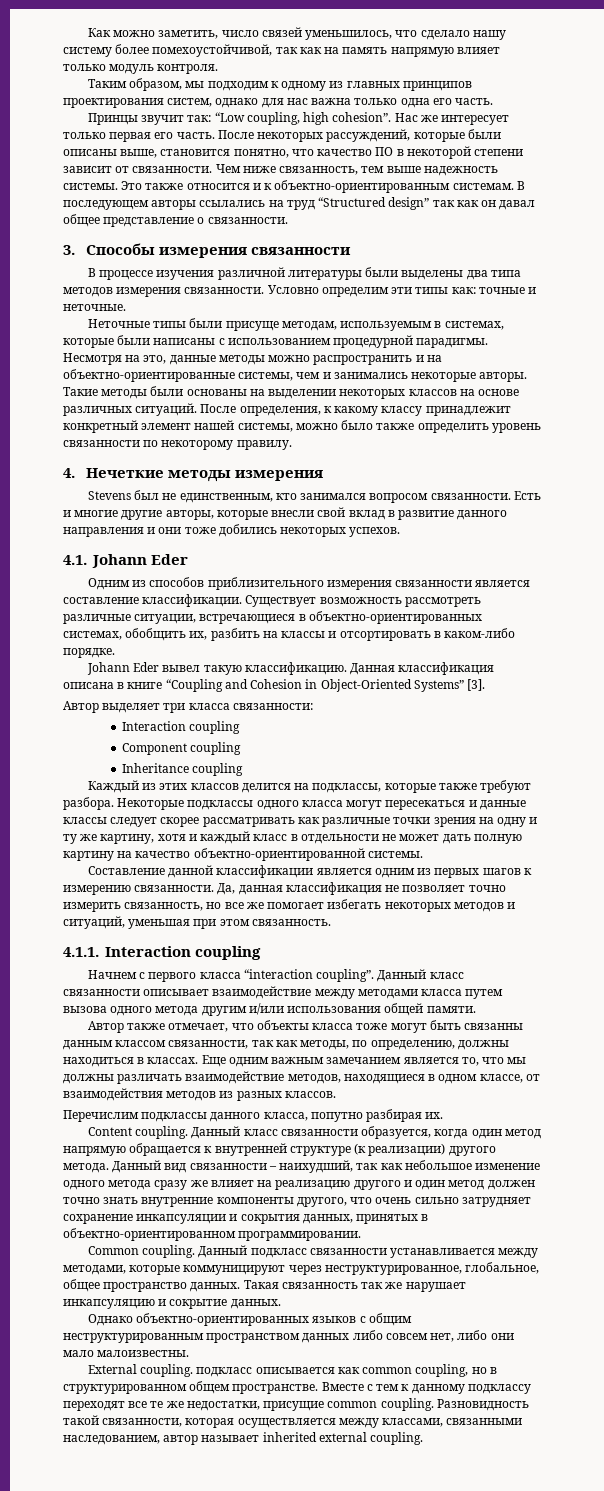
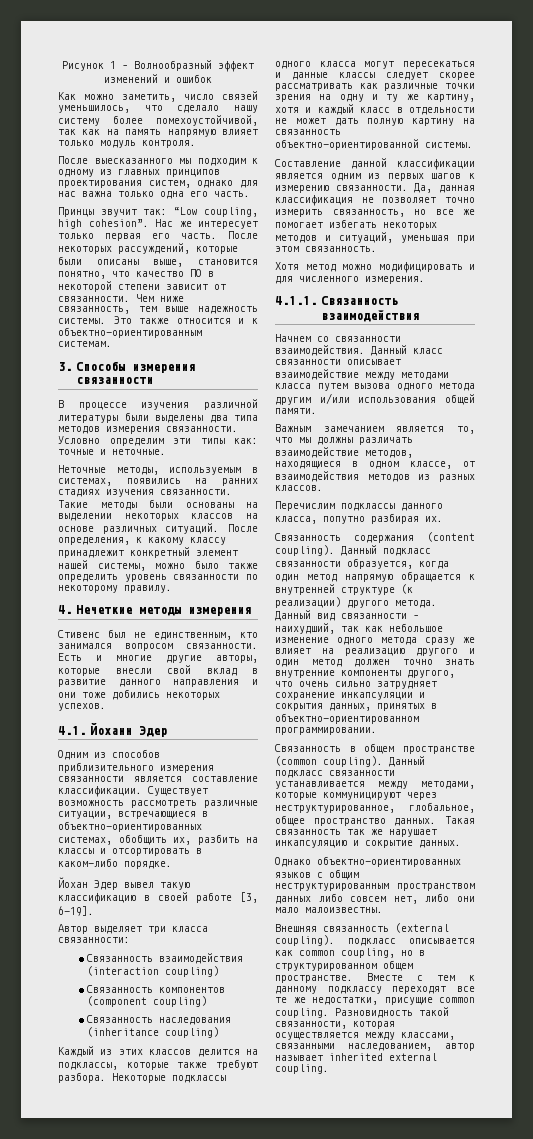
+ Рисунок 1 – Волнообразный эффект изменений и ошибок
- Таким образом, мы подходим к одному из главных принципов проектирования систем, однако для нас важна только одна его часть.
+ После выесказанного мы подходим к одному из главных принципов проектирования систем, однако для нас важна только одна его часть.
- В последующем авторы ссылались на труд “Structured design” так как он давал общее представление о связанности.
- Неточные типы были присуще методам, используемым в системах, которые были написаны с использованием процедурной парадигмы. Несмотря на это, данные методы можно распространить и на объектно-ориентированные системы, чем и занимались некоторые авторы.
+ Неточные методы, используемым в системах, появились на ранних стадиях изучения связанности.
- Stevens был не единственным, кто занимался вопросом связанности.
+ Стивенс был не единственным, кто занимался вопросом связанности.
- 4.1. Johann Eder
+ 4.1. Йоханн Эдер
- Johann Eder вывел такую классификацию. Данная классификация описана в книге “Coupling and Cohesion in Object-Oriented Systems” [3].
+ Йохан Эдер вывел такую классификацию в своей работе [3, 6-19].
  Автор выделяет три класса связанности:
- Interaction coupling
- Component coupling
- Inheritance coupling
+ Связанность взаимодействия (interaction coupling)
+ Связанность компонентов (component coupling)
+ Связанность наследования (inheritance coupling)
- Некоторые подклассы одного класса могут пересекаться и данные классы следует скорее рассматривать как различные точки зрения на одну и ту же картину, хотя и каждый класс в отдельности не может дать полную картину на качество объектно-ориентированной системы.
+ Некоторые подклассы одного класса могут пересекаться и данные классы следует скорее рассматривать как различные точки зрения на одну и ту же картину, хотя и каждый класс в отдельности не может дать полную картину на связанность объектно-ориентированной системы.
+ Хотя метод можно модифицировать и для численного измерения.
- 4.1.1. Interaction coupling
+ 4.1.1. Связанность взаимодействия
- Начнем с первого класса “interaction coupling”.
+ Начнем со связанности взаимодействия.
- Автор также отмечает, что объекты класса тоже могут быть связанны данным классом связанности, так как методы, по определению, должны находиться в классах. Еще одним важным замечанием является то, что мы должны различать взаимодействие методов, находящиеся в одном классе, от взаимодействия методов из разных классов.
+ Важным замечанием является то, что мы должны различать взаимодействие методов, находящиеся в одном классе, от взаимодействия методов из разных классов.
- Content coupling. Данный класс связанности образуется, когда один метод напрямую обращается к внутренней структуре (к реализации) другого метода.
+ Связанность содержания (content coupling). Данный подкласс связанности образуется, когда один метод напрямую обращается к внутренней структуре (к реализации) другого метода.
- Сommon coupling.
+ Связанность в общем пространстве (common coupling).
- External coupling. подкласс описывается как common coupling, но в структурированном общем пространстве.
+ Внешняя связанность (external coupling). подкласс описывается как common coupling, но в структурированном общем пространстве.

